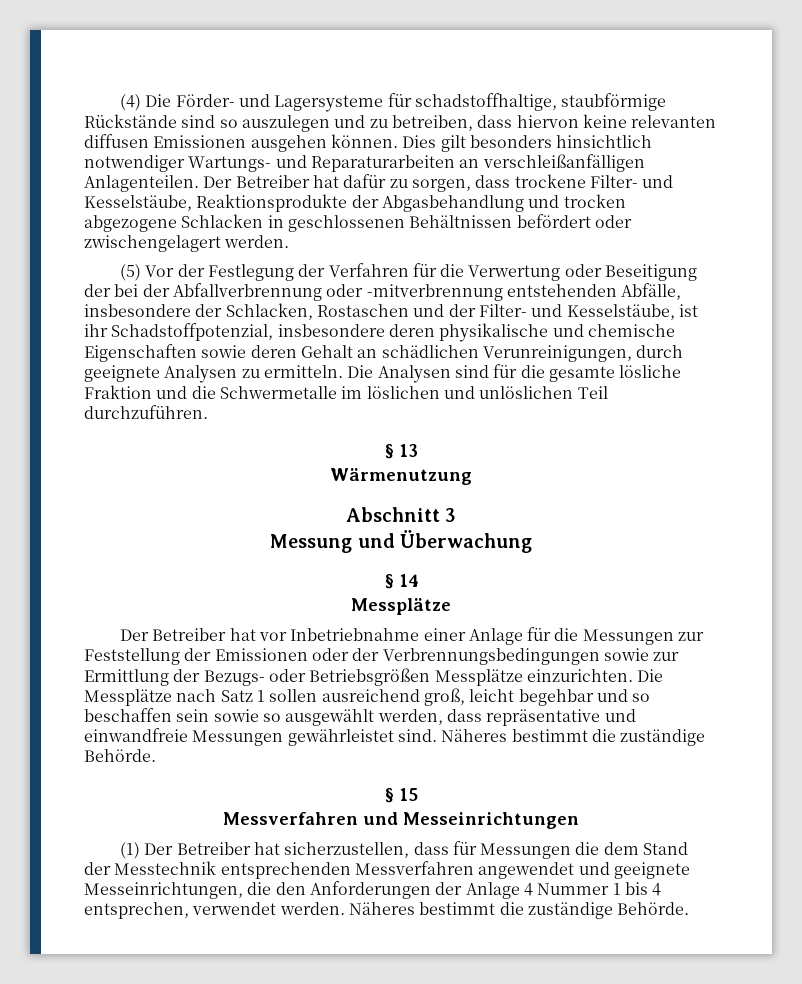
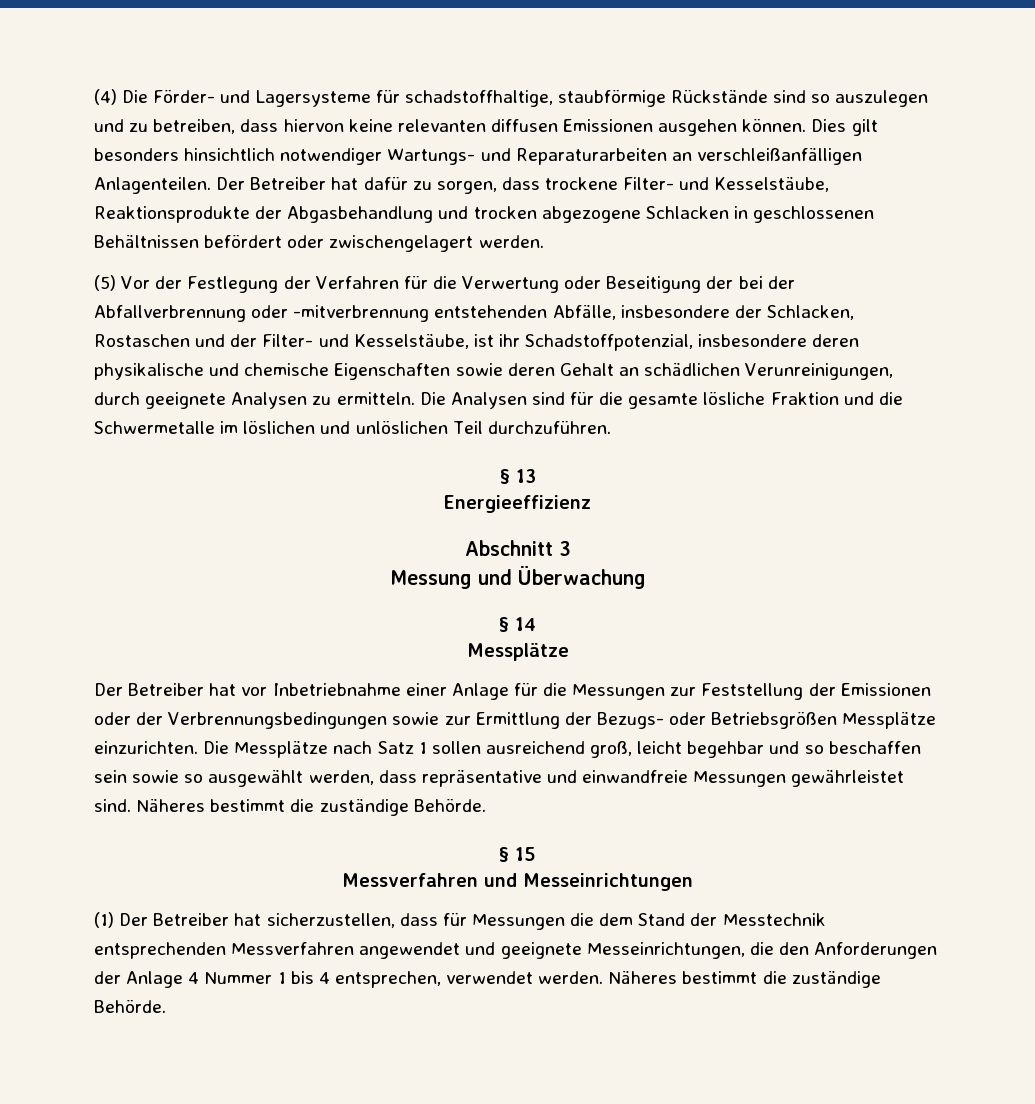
- Wärmenutzung
+ Energieeffizienz

